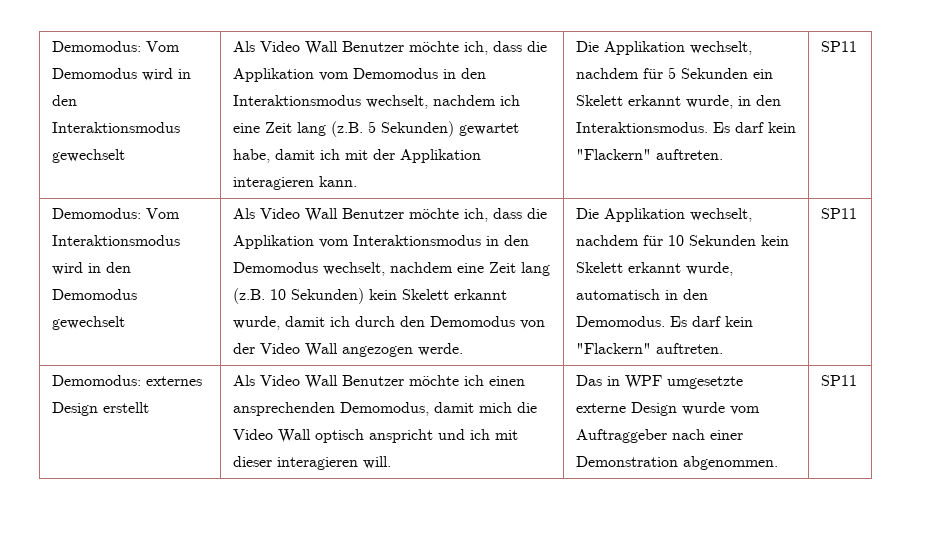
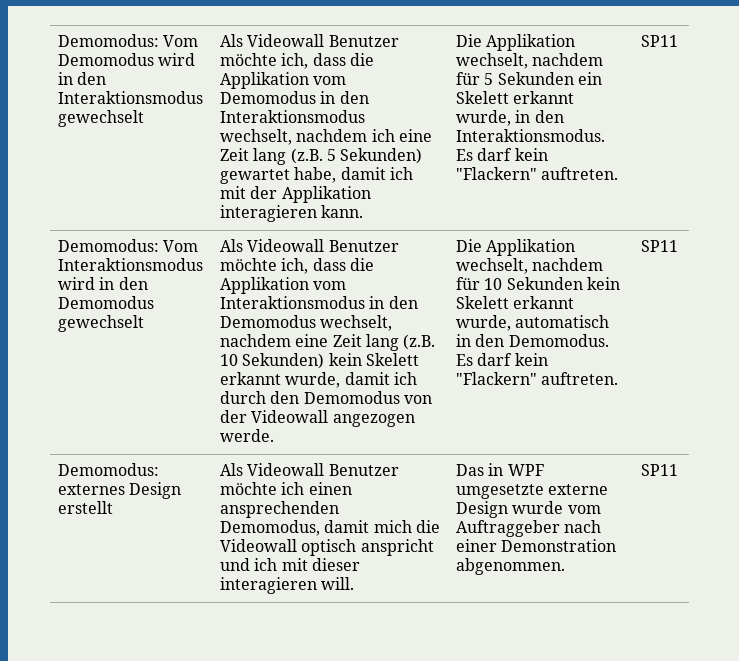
- Als Video Wall Benutzer möchte ich, dass die Applikation vom Demomodus in den Interaktionsmodus wechselt, nachdem ich eine Zeit lang (z.B. 5 Sekunden) gewartet habe, damit ich mit der Applikation interagieren kann.
+ Als Videowall Benutzer möchte ich, dass die Applikation vom Demomodus in den Interaktionsmodus wechselt, nachdem ich eine Zeit lang (z.B. 5 Sekunden) gewartet habe, damit ich mit der Applikation interagieren kann.
- Als Video Wall Benutzer möchte ich, dass die Applikation vom Interaktionsmodus in den Demomodus wechselt, nachdem eine Zeit lang (z.B. 10 Sekunden) kein Skelett erkannt wurde, damit ich durch den Demomodus von der Video Wall angezogen werde.
+ Als Videowall Benutzer möchte ich, dass die Applikation vom Interaktionsmodus in den Demomodus wechselt, nachdem eine Zeit lang (z.B. 10 Sekunden) kein Skelett erkannt wurde, damit ich durch den Demomodus von der Videowall angezogen werde.
- Demomodus: externes Design erstellt | Als Video Wall Benutzer möchte ich einen ansprechenden Demomodus, damit mich die Video Wall optisch anspricht und ich mit dieser interagieren will. | Das in WPF umgesetzte externe Design wurde vom Auftraggeber nach einer Demonstration abgenommen. | SP11
+ Demomodus: externes Design erstellt | Als Videowall Benutzer möchte ich einen ansprechenden Demomodus, damit mich die Videowall optisch anspricht und ich mit dieser interagieren will. | Das in WPF umgesetzte externe Design wurde vom Auftraggeber nach einer Demonstration abgenommen. | SP11

